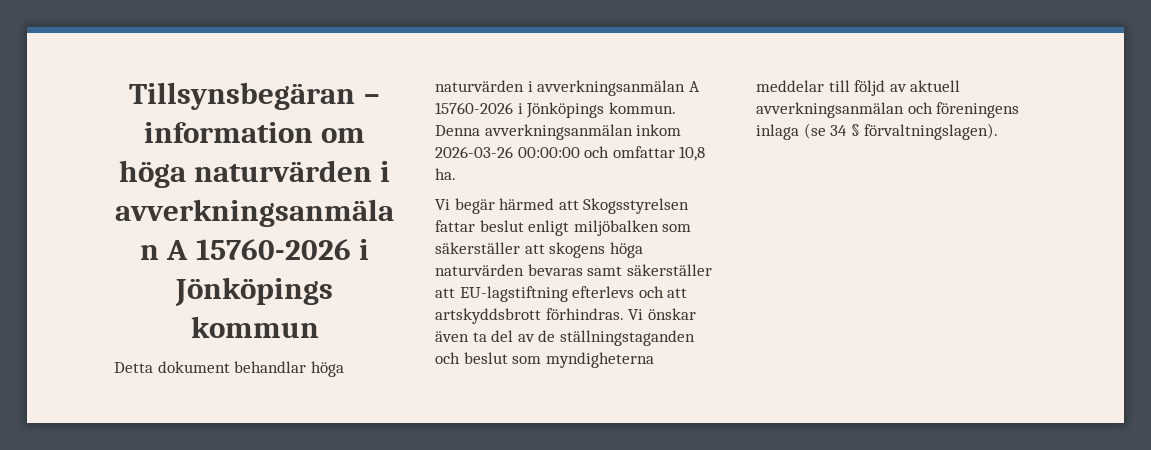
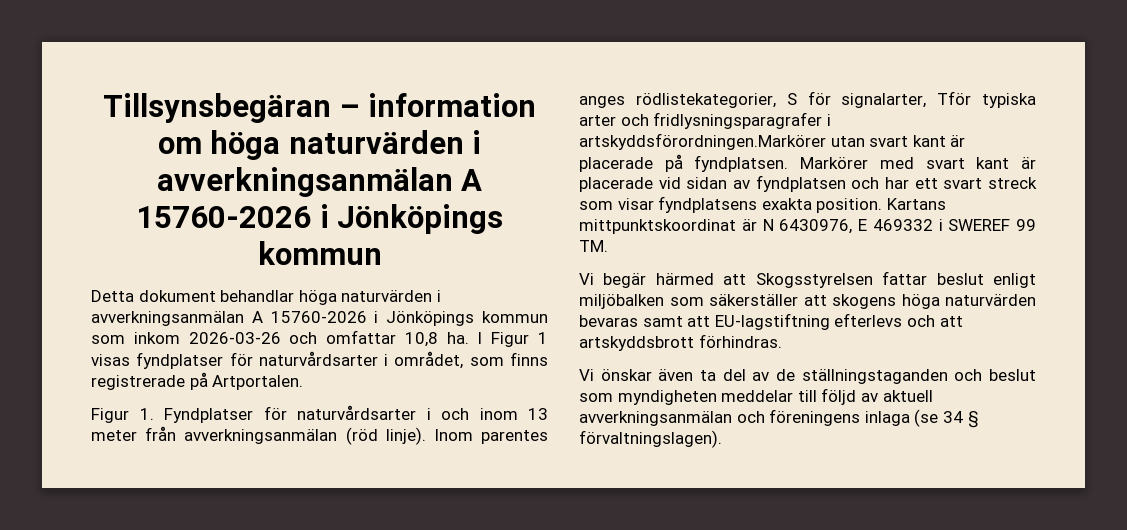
- Detta dokument behandlar höga naturvärden i avverkningsanmälan A 15760-2026 i Jönköpings kommun. Denna avverkningsanmälan inkom 2026-03-26 00:00:00 och omfattar 10,8 ha.
+ Detta dokument behandlar höga naturvärden i avverkningsanmälan A 15760-2026 i Jönköpings kommun som inkom 2026-03-26 och omfattar 10,8 ha. I Figur 1 visas fyndplatser för naturvårdsarter i området, som finns registrerade på Artportalen.
+ Figur 1. Fyndplatser för naturvårdsarter i och inom 13 meter från avverkningsanmälan (röd linje). Inom parentes anges rödlistekategorier, S för signalarter, Tför typiska arter och fridlysningsparagrafer i artskyddsförordningen.Markörer utan svart kant är placerade på fyndplatsen. Markörer med svart kant är placerade vid sidan av fyndplatsen och har ett svart streck som visar fyndplatsens exakta position. Kartans mittpunktskoordinat är N 6430976, E 469332 i SWEREF 99 TM.
- Vi begär härmed att Skogsstyrelsen fattar beslut enligt miljöbalken som säkerställer att skogens höga naturvärden bevaras samt säkerställer att EU-lagstiftning efterlevs och att artskyddsbrott förhindras. Vi önskar även ta del av de ställningstaganden och beslut som myndigheterna meddelar till följd av aktuell avverkningsanmälan och föreningens inlaga (se 34 § förvaltningslagen).
+ Vi begär härmed att Skogsstyrelsen fattar beslut enligt miljöbalken som säkerställer att skogens höga naturvärden bevaras samt att EU-lagstiftning efterlevs och att artskyddsbrott förhindras.
+ Vi önskar även ta del av de ställningstaganden och beslut som myndigheten meddelar till följd av aktuell avverkningsanmälan och föreningens inlaga (se 34 § förvaltningslagen).

